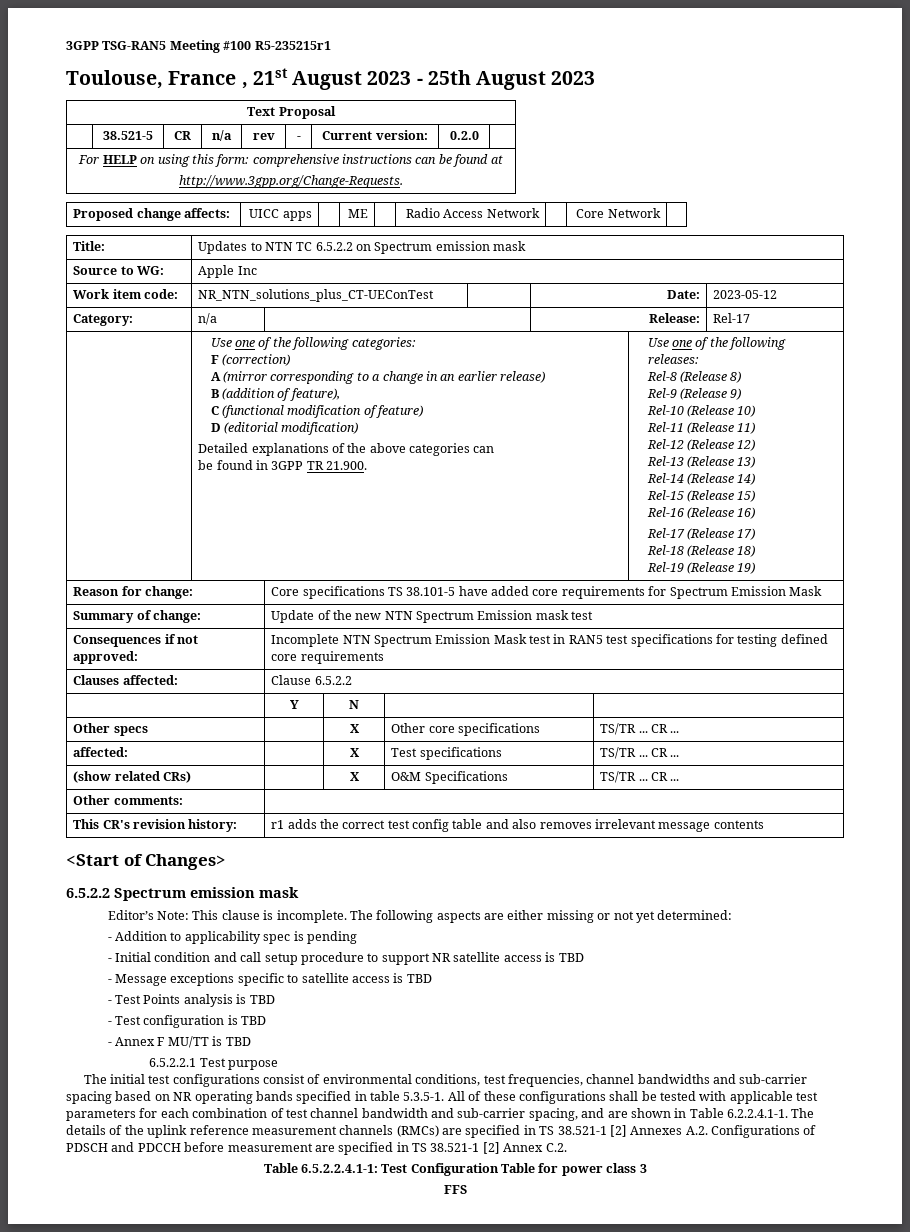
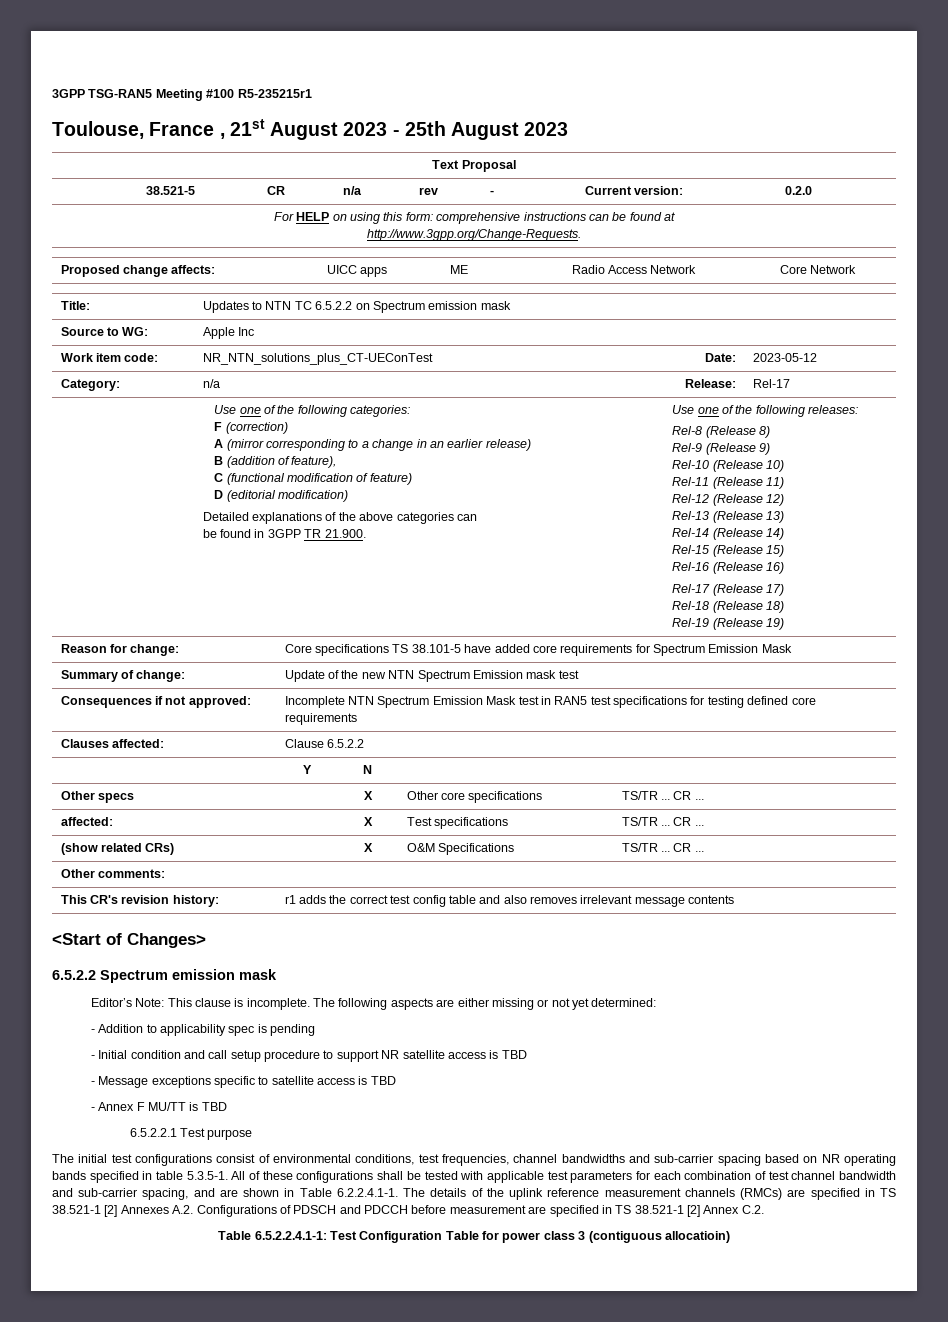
- - Test Points analysis is TBD
- - Test configuration is TBD
- Table 6.5.2.2.4.1-1: Test Configuration Table for power class 3
- FFS
+ Table 6.5.2.2.4.1-1: Test Configuration Table for power class 3 (contiguous allocatioin)

